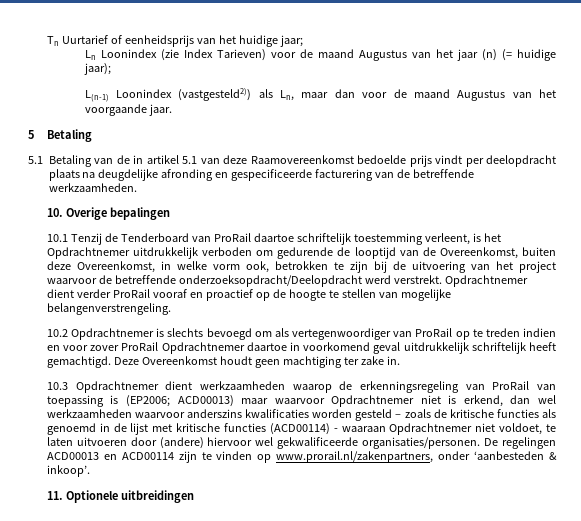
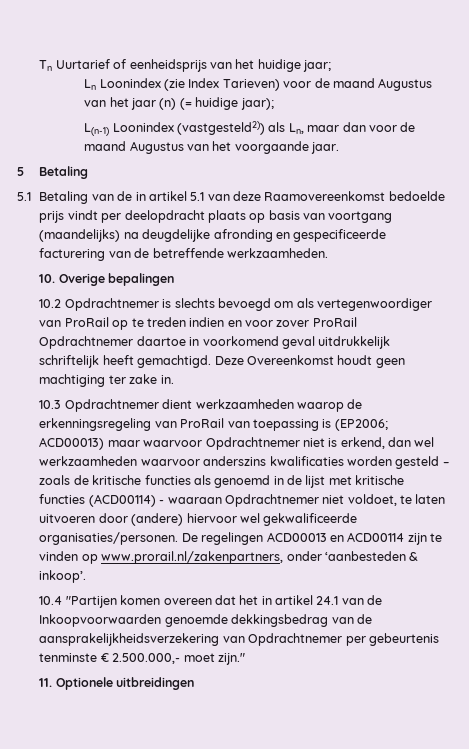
- 5.1 Betaling van de in artikel 5.1 van deze Raamovereenkomst bedoelde prijs vindt per deelopdracht plaats na deugdelijke afronding en gespecificeerde facturering van de betreffende werkzaamheden.
+ 5.1 Betaling van de in artikel 5.1 van deze Raamovereenkomst bedoelde prijs vindt per deelopdracht plaats op basis van voortgang (maandelijks) na deugdelijke afronding en gespecificeerde facturering van de betreffende werkzaamheden.
- 10.1 Tenzij de Tenderboard van ProRail daartoe schriftelijk toestemming verleent, is het Opdrachtnemer uitdrukkelijk verboden om gedurende de looptijd van de Overeenkomst, buiten deze Overeenkomst, in welke vorm ook, betrokken te zijn bij de uitvoering van het project waarvoor de betreffende onderzoeksopdracht/Deelopdracht werd verstrekt. Opdrachtnemer dient verder ProRail vooraf en proactief op de hoogte te stellen van mogelijke belangenverstrengeling.
+ 10.4 "Partijen komen overeen dat het in artikel 24.1 van de Inkoopvoorwaarden genoemde dekkingsbedrag van de aansprakelijkheidsverzekering van Opdrachtnemer per gebeurtenis tenminste € 2.500.000,- moet zijn."

